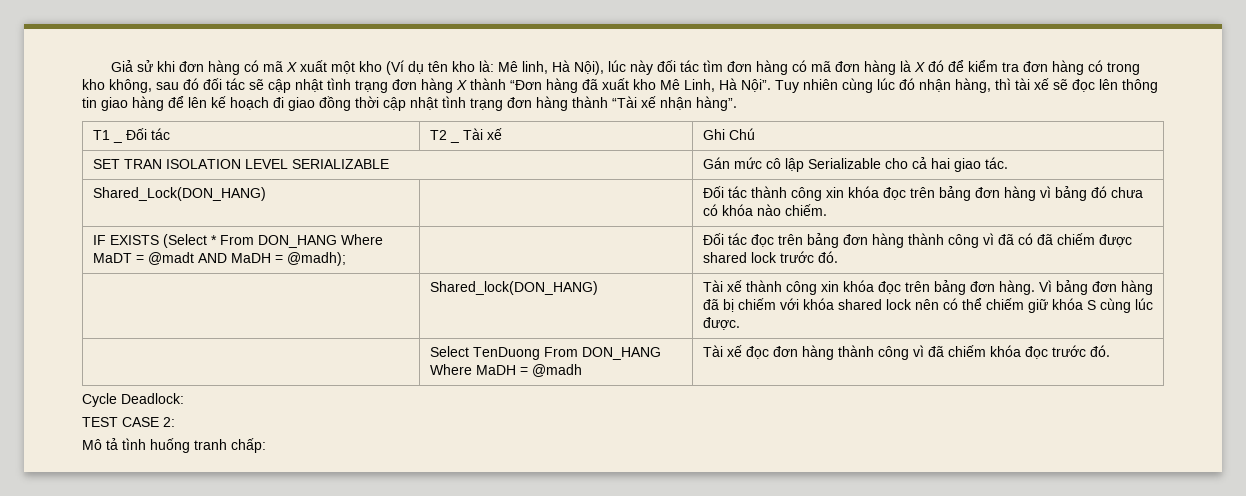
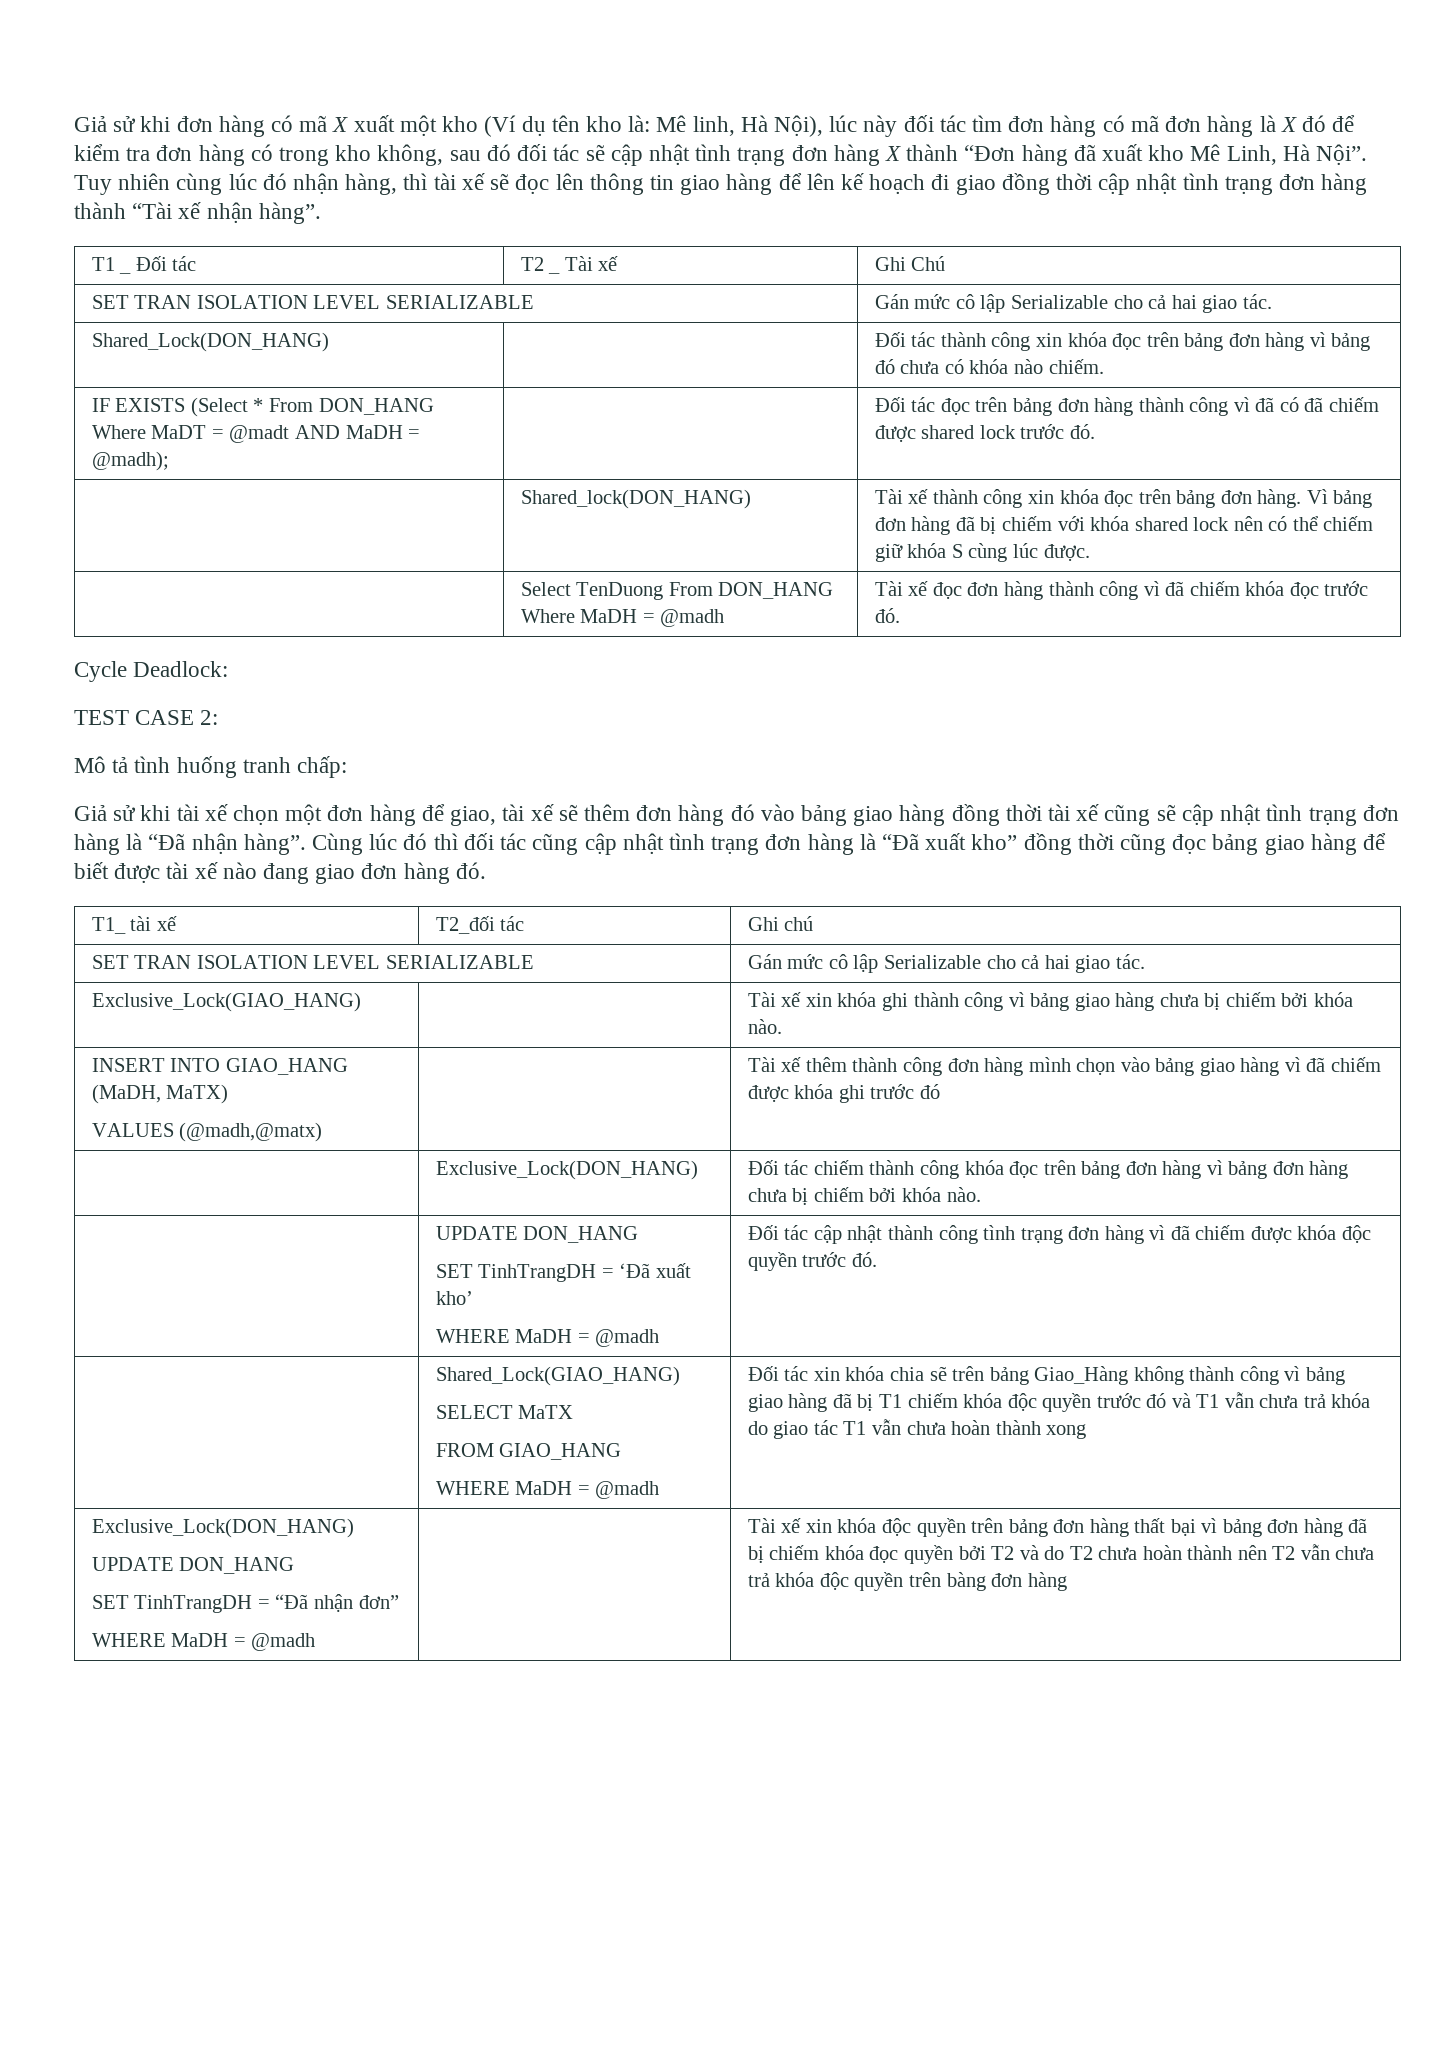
+ Giả sử khi tài xế chọn một đơn hàng để giao, tài xế sẽ thêm đơn hàng đó vào bảng giao hàng đồng thời tài xế cũng sẽ cập nhật tình trạng đơn hàng là “Đã nhận hàng”. Cùng lúc đó thì đối tác cũng cập nhật tình trạng đơn hàng là “Đã xuất kho” đồng thời cũng đọc bảng giao hàng để biết được tài xế nào đang giao đơn hàng đó.
+ T1_ tài xế | T2_đối tác | Ghi chú
+ SET TRAN ISOLATION LEVEL SERIALIZABLE | Gán mức cô lập Serializable cho cả hai giao tác.
+ Exclusive_Lock(GIAO_HANG) | | Tài xế xin khóa ghi thành công vì bảng giao hàng chưa bị chiếm bởi khóa nào.
+ INSERT INTO GIAO_HANG (MaDH, MaTX)
+ VALUES (@madh,@matx) | | Tài xế thêm thành công đơn hàng mình chọn vào bảng giao hàng vì đã chiếm được khóa ghi trước đó
+ | Exclusive_Lock(DON_HANG) | Đối tác chiếm thành công khóa đọc trên bảng đơn hàng vì bảng đơn hàng chưa bị chiếm bởi khóa nào.
+ | UPDATE DON_HANG
+ SET TinhTrangDH = ‘Đã xuất kho’
+ WHERE MaDH = @madh | Đối tác cập nhật thành công tình trạng đơn hàng vì đã chiếm được khóa độc quyền trước đó.
+ | Shared_Lock(GIAO_HANG)
+ SELECT MaTX
+ FROM GIAO_HANG
+ WHERE MaDH = @madh | Đối tác xin khóa chia sẽ trên bảng Giao_Hàng không thành công vì bảng giao hàng đã bị T1 chiếm khóa độc quyền trước đó và T1 vẫn chưa trả khóa do giao tác T1 vẫn chưa hoàn thành xong
+ Exclusive_Lock(DON_HANG)
+ UPDATE DON_HANG
+ SET TinhTrangDH = “Đã nhận đơn”
+ WHERE MaDH = @madh | | Tài xế xin khóa độc quyền trên bảng đơn hàng thất bại vì bảng đơn hàng đã bị chiếm khóa đọc quyền bởi T2 và do T2 chưa hoàn thành nên T2 vẫn chưa trả khóa độc quyền trên bàng đơn hàng

